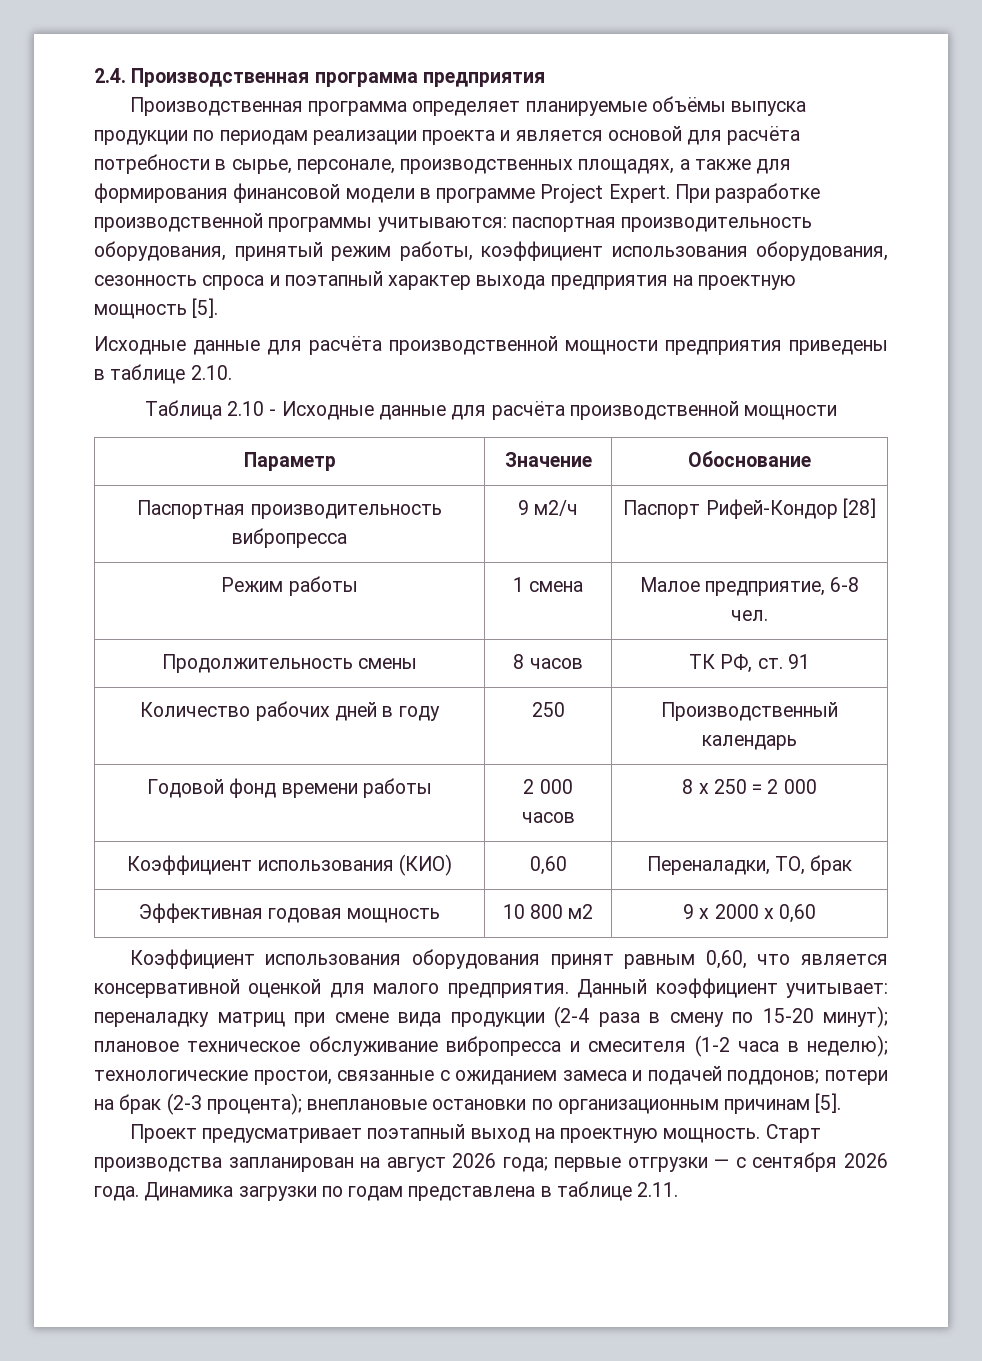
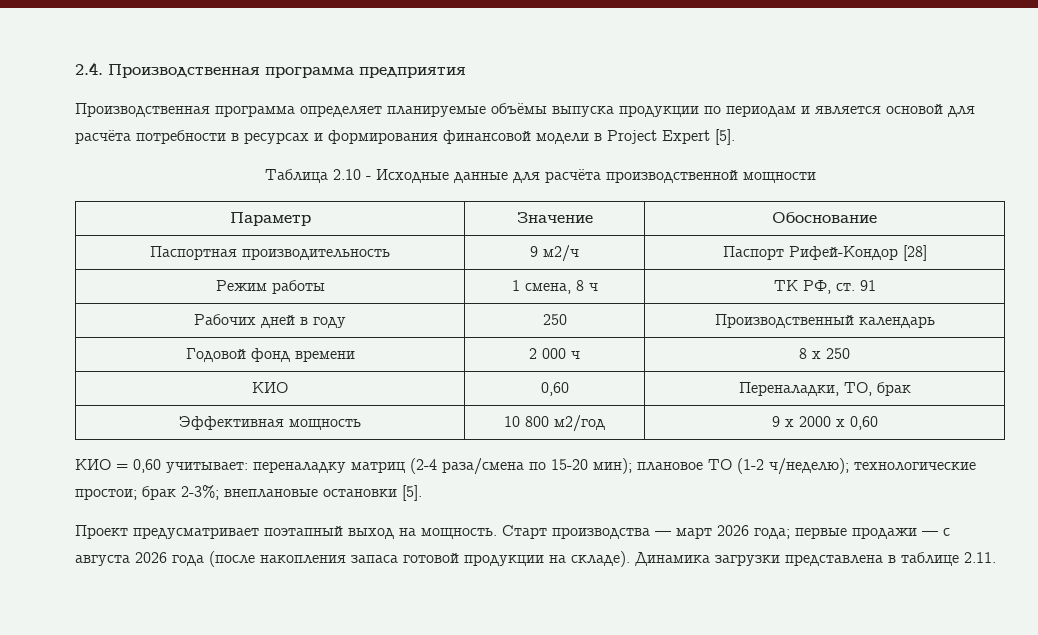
- Производственная программа определяет планируемые объёмы выпуска продукции по периодам реализации проекта и является основой для расчёта потребности в сырье, персонале, производственных площадях, а также для формирования финансовой модели в программе Project Expert. При разработке производственной программы учитываются: паспортная производительность оборудования, принятый режим работы, коэффициент использования оборудования, сезонность спроса и поэтапный характер выхода предприятия на проектную мощность [5].
- Исходные данные для расчёта производственной мощности предприятия приведены в таблице 2.10.
+ Производственная программа определяет планируемые объёмы выпуска продукции по периодам и является основой для расчёта потребности в ресурсах и формирования финансовой модели в Project Expert [5].
- Паспортная производительность вибропресса | 9 м2/ч | Паспорт Рифей-Кондор [28]
+ Паспортная производительность | 9 м2/ч | Паспорт Рифей-Кондор [28]
- Режим работы | 1 смена | Малое предприятие, 6-8 чел.
- Продолжительность смены | 8 часов | ТК РФ, ст. 91
+ Режим работы | 1 смена, 8 ч | ТК РФ, ст. 91
- Количество рабочих дней в году | 250 | Производственный календарь
+ Рабочих дней в году | 250 | Производственный календарь
- Годовой фонд времени работы | 2 000 часов | 8 x 250 = 2 000
- Коэффициент использования (КИО) | 0,60 | Переналадки, ТО, брак
+ Годовой фонд времени | 2 000 ч | 8 x 250
+ КИО | 0,60 | Переналадки, ТО, брак
- Эффективная годовая мощность | 10 800 м2 | 9 x 2000 x 0,60
+ Эффективная мощность | 10 800 м2/год | 9 x 2000 x 0,60
- Коэффициент использования оборудования принят равным 0,60, что является консервативной оценкой для малого предприятия. Данный коэффициент учитывает: переналадку матриц при смене вида продукции (2-4 раза в смену по 15-20 минут); плановое техническое обслуживание вибропресса и смесителя (1-2 часа в неделю); технологические простои, связанные с ожиданием замеса и подачей поддонов; потери на брак (2-3 процента); внеплановые остановки по организационным причинам [5].
+ КИО = 0,60 учитывает: переналадку матриц (2-4 раза/смена по 15-20 мин); плановое ТО (1-2 ч/неделю); технологические простои; брак 2-3%; внеплановые остановки [5].
- Проект предусматривает поэтапный выход на проектную мощность.
+ Проект предусматривает поэтапный выход на мощность.
- Старт производства запланирован на август 2026 года; первые отгрузки — с сентября 2026 года. Динамика загрузки по годам представлена в таблице 2.11.
+ Старт производства — март 2026 года; первые продажи — с августа 2026 года (после накопления запаса готовой продукции на складе). Динамика загрузки представлена в таблице 2.11.

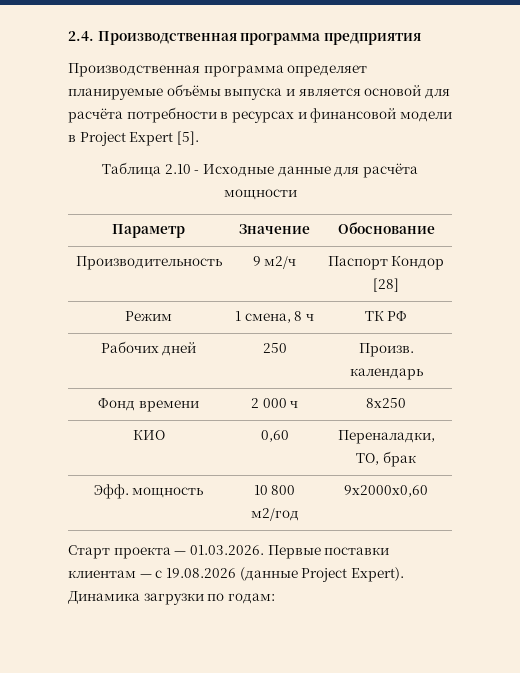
- Производственная программа определяет планируемые объёмы выпуска продукции по периодам и является основой для расчёта потребности в ресурсах и формирования финансовой модели в Project Expert [5].
+ Производственная программа определяет планируемые объёмы выпуска и является основой для расчёта потребности в ресурсах и финансовой модели в Project Expert [5].
- Таблица 2.10 - Исходные данные для расчёта производственной мощности
+ Таблица 2.10 - Исходные данные для расчёта мощности
- Паспортная производительность | 9 м2/ч | Паспорт Рифей-Кондор [28]
+ Производительность | 9 м2/ч | Паспорт Кондор [28]
- Режим работы | 1 смена, 8 ч | ТК РФ, ст. 91
+ Режим | 1 смена, 8 ч | ТК РФ
- Рабочих дней в году | 250 | Производственный календарь
+ Рабочих дней | 250 | Произв. календарь
- Годовой фонд времени | 2 000 ч | 8 x 250
+ Фонд времени | 2 000 ч | 8x250
- Эффективная мощность | 10 800 м2/год | 9 x 2000 x 0,60
- КИО = 0,60 учитывает: переналадку матриц (2-4 раза/смена по 15-20 мин); плановое ТО (1-2 ч/неделю); технологические простои; брак 2-3%; внеплановые остановки [5].
- Проект предусматривает поэтапный выход на мощность. Старт производства — март 2026 года; первые продажи — с августа 2026 года (после накопления запаса готовой продукции на складе). Динамика загрузки представлена в таблице 2.11.
+ Эфф. мощность | 10 800 м2/год | 9x2000x0,60
+ Старт проекта — 01.03.2026. Первые поставки клиентам — с 19.08.2026 (данные Project Expert). Динамика загрузки по годам:

